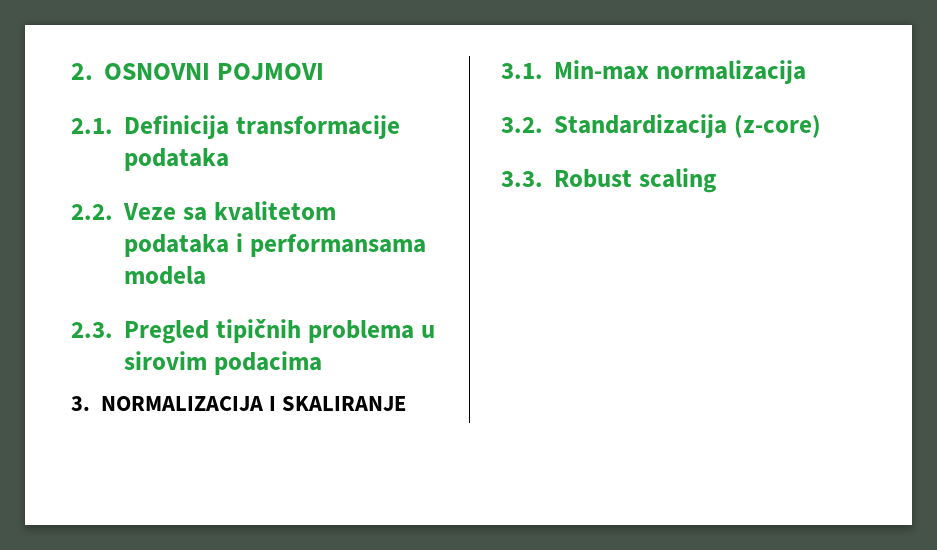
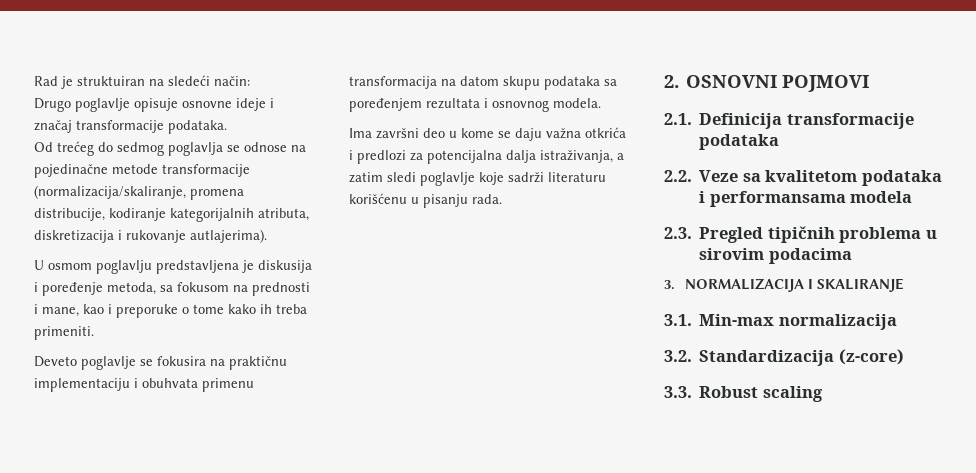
+ Rad je struktuiran na sledeći način:
+ Drugo poglavlje opisuje osnovne ideje i značaj transformacije podataka.
+ Od trećeg do sedmog poglavlja se odnose na pojedinačne metode transformacije (normalizacija/skaliranje, promena distribucije, kodiranje kategorijalnih atributa, diskretizacija i rukovanje autlajerima).
+ U osmom poglavlju predstavljena je diskusija i poređenje metoda, sa fokusom na prednosti i mane, kao i preporuke o tome kako ih treba primeniti.
+ Deveto poglavlje se fokusira na praktičnu implementaciju i obuhvata primenu transformacija na datom skupu podataka sa poređenjem rezultata i osnovnog modela.
+ Ima završni deo u kome se daju važna otkrića i predlozi za potencijalna dalja istraživanja, a zatim sledi poglavlje koje sadrži literaturu korišćenu u pisanju rada.

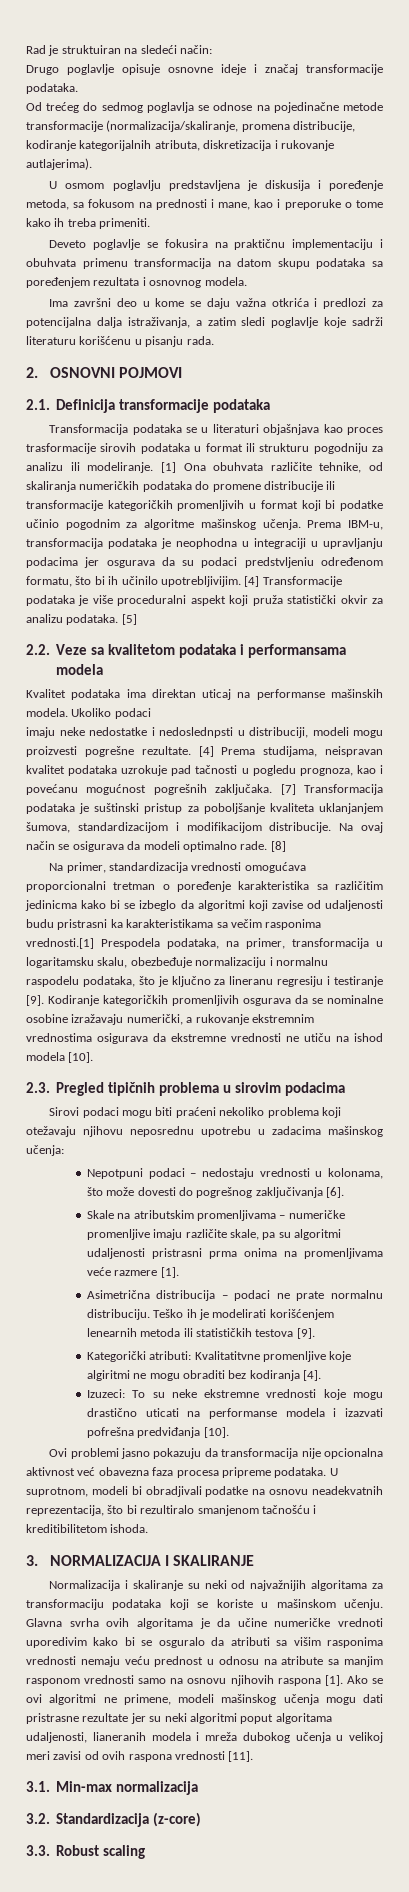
+ Transformacija podataka se u literaturi objašnjava kao proces trasformacije sirovih podataka u format ili strukturu pogodniju za analizu ili modeliranje. [1] Ona obuhvata različite tehnike, od skaliranja numeričkih podataka do promene distribucije ili transformacije kategoričkih promenljivih u format koji bi podatke učinio pogodnim za algoritme mašinskog učenja. Prema IBM-u, transformacija podataka je neophodna u integraciji u upravljanju podacima jer osgurava da su podaci predstvljeniu određenom formatu, što bi ih učinilo upotrebljivijim. [4] Transformacije podataka je više proceduralni aspekt koji pruža statistički okvir za analizu podataka. [5]
+ Kvalitet podataka ima direktan uticaj na performanse mašinskih modela. Ukoliko podaci
+ imaju neke nedostatke i nedoslednpsti u distribuciji, modeli mogu proizvesti pogrešne rezultate. [4] Prema studijama, neispravan kvalitet podataka uzrokuje pad tačnosti u pogledu prognoza, kao i povećanu mogućnost pogrešnih zaključaka. [7] Transformacija podataka je suštinski pristup za poboljšanje kvaliteta uklanjanjem šumova, standardizacijom i modifikacijom distribucije. Na ovaj način se osigurava da modeli optimalno rade. [8]
+ Na primer, standardizacija vrednosti omogućava proporcionalni tretman o poređenje karakteristika sa različitim jedinicma kako bi se izbeglo da algoritmi koji zavise od udaljenosti budu pristrasni ka karakteristikama sa večim rasponima vrednosti.[1] Prespodela podataka, na primer, transformacija u logaritamsku skalu, obezbeđuje normalizaciju i normalnu raspodelu podataka, što je ključno za lineranu regresiju i testiranje [9]. Kodiranje kategoričkih promenljivih osgurava da se nominalne osobine izražavaju numerički, a rukovanje ekstremnim vrednostima osigurava da ekstremne vrednosti ne utiču na ishod modela [10].
+ Sirovi podaci mogu biti praćeni nekoliko problema koji otežavaju njihovu neposrednu upotrebu u zadacima mašinskog učenja:
+ Nepotpuni podaci – nedostaju vrednosti u kolonama, što može dovesti do pogrešnog zaključivanja [6].
+ Skale na atributskim promenljivama – numeričke promenljive imaju različite skale, pa su algoritmi udaljenosti pristrasni prma onima na promenljivama veće razmere [1].
+ Asimetrična distribucija – podaci ne prate normalnu distribuciju. Teško ih je modelirati korišćenjem lenearnih metoda ili statističkih testova [9].
+ Kategorički atributi: Kvalitatitvne promenljive koje algiritmi ne mogu obraditi bez kodiranja [4].
+ Izuzeci: To su neke ekstremne vrednosti koje mogu drastično uticati na performanse modela i izazvati pofrešna predviđanja [10].
+ Ovi problemi jasno pokazuju da transformacija nije opcionalna aktivnost već obavezna faza procesa pripreme podataka. U suprotnom, modeli bi obradjivali podatke na osnovu neadekvatnih reprezentacija, što bi rezultiralo smanjenom tačnošću i kreditibilitetom ishoda.
  3. NORMALIZACIJA I SKALIRANJE
+ Normalizacija i skaliranje su neki od najvažnijih algoritama za transformaciju podataka koji se koriste u mašinskom učenju. Glavna svrha ovih algoritama je da učine numeričke vrednoti uporedivim kako bi se osguralo da atributi sa višim rasponima vrednosti nemaju veću prednost u odnosu na atribute sa manjim rasponom vrednosti samo na osnovu njihovih raspona [1]. Ako se ovi algoritmi ne primene, modeli mašinskog učenja mogu dati pristrasne rezultate jer su neki algoritmi poput algoritama udaljenosti, lianeranih modela i mreža dubokog učenja u velikoj meri zavisi od ovih raspona vrednosti [11].

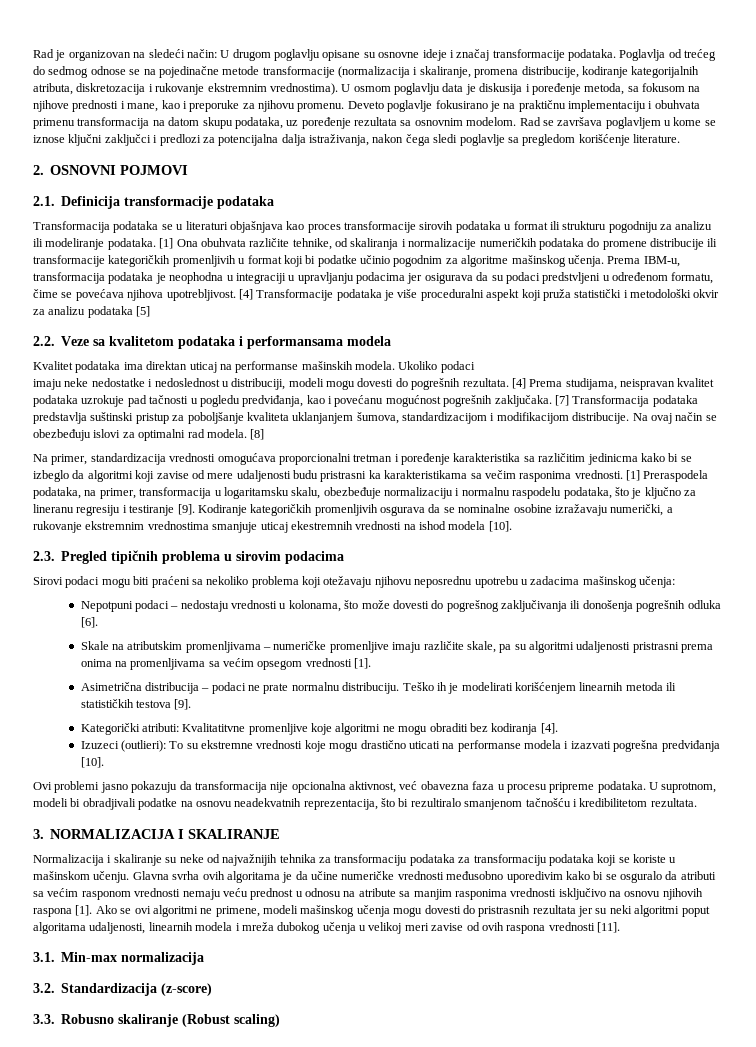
- Rad je struktuiran na sledeći način:
- Drugo poglavlje opisuje osnovne ideje i značaj transformacije podataka.
- Od trećeg do sedmog poglavlja se odnose na pojedinačne metode transformacije (normalizacija/skaliranje, promena distribucije, kodiranje kategorijalnih atributa, diskretizacija i rukovanje autlajerima).
- U osmom poglavlju predstavljena je diskusija i poređenje metoda, sa fokusom na prednosti i mane, kao i preporuke o tome kako ih treba primeniti.
- Deveto poglavlje se fokusira na praktičnu implementaciju i obuhvata primenu transformacija na datom skupu podataka sa poređenjem rezultata i osnovnog modela.
- Ima završni deo u kome se daju važna otkrića i predlozi za potencijalna dalja istraživanja, a zatim sledi poglavlje koje sadrži literaturu korišćenu u pisanju rada.
+ Rad je organizovan na sledeći način: U drugom poglavlju opisane su osnovne ideje i značaj transformacije podataka. Poglavlja od trećeg do sedmog odnose se na pojedinačne metode transformacije (normalizacija i skaliranje, promena distribucije, kodiranje kategorijalnih atributa, diskretozacija i rukovanje ekstremnim vrednostima). U osmom poglavlju data je diskusija i poređenje metoda, sa fokusom na njihove prednosti i mane, kao i preporuke za njihovu promenu. Deveto poglavlje fokusirano je na praktičnu implementaciju i obuhvata primenu transformacija na datom skupu podataka, uz poređenje rezultata sa osnovnim modelom. Rad se završava poglavljem u kome se iznose ključni zaključci i predlozi za potencijalna dalja istraživanja, nakon čega sledi poglavlje sa pregledom korišćenje literature.
- Transformacija podataka se u literaturi objašnjava kao proces trasformacije sirovih podataka u format ili strukturu pogodniju za analizu ili modeliranje.
+ Transformacija podataka se u literaturi objašnjava kao proces transformacije sirovih podataka u format ili strukturu pogodniju za analizu ili modeliranje podataka.
- [1] Ona obuhvata različite tehnike, od skaliranja numeričkih podataka do promene distribucije ili transformacije kategoričkih promenljivih u format koji bi podatke učinio pogodnim za algoritme mašinskog učenja.
+ [1] Ona obuhvata različite tehnike, od skaliranja i normalizacije numeričkih podataka do promene distribucije ili transformacije kategoričkih promenljivih u format koji bi podatke učinio pogodnim za algoritme mašinskog učenja.
- Prema IBM-u, transformacija podataka je neophodna u integraciji u upravljanju podacima jer osgurava da su podaci predstvljeniu određenom formatu, što bi ih učinilo upotrebljivijim.
+ Prema IBM-u, transformacija podataka je neophodna u integraciji u upravljanju podacima jer osigurava da su podaci predstvljeni u određenom formatu, čime se povećava njihova upotrebljivost.
- [4] Transformacije podataka je više proceduralni aspekt koji pruža statistički okvir za analizu podataka. [5]
+ [4] Transformacije podataka je više proceduralni aspekt koji pruža statistički i metodološki okvir za analizu podataka [5]
- imaju neke nedostatke i nedoslednpsti u distribuciji, modeli mogu proizvesti pogrešne rezultate.
+ imaju neke nedostatke i nedoslednost u distribuciji, modeli mogu dovesti do pogrešnih rezultata.
- [4] Prema studijama, neispravan kvalitet podataka uzrokuje pad tačnosti u pogledu prognoza, kao i povećanu mogućnost pogrešnih zaključaka.
+ [4] Prema studijama, neispravan kvalitet podataka uzrokuje pad tačnosti u pogledu predviđanja, kao i povećanu mogućnost pogrešnih zaključaka.
- [7] Transformacija podataka je suštinski pristup za poboljšanje kvaliteta uklanjanjem šumova, standardizacijom i modifikacijom distribucije.
+ [7] Transformacija podataka predstavlja suštinski pristup za poboljšanje kvaliteta uklanjanjem šumova, standardizacijom i modifikacijom distribucije.
- Na ovaj način se osigurava da modeli optimalno rade.
+ Na ovaj način se obezbeđuju islovi za optimalni rad modela.
- Na primer, standardizacija vrednosti omogućava proporcionalni tretman o poređenje karakteristika sa različitim jedinicma kako bi se izbeglo da algoritmi koji zavise od udaljenosti budu pristrasni ka karakteristikama sa večim rasponima vrednosti.[1] Prespodela podataka, na primer, transformacija u logaritamsku skalu, obezbeđuje normalizaciju i normalnu raspodelu podataka, što je ključno za lineranu regresiju i testiranje [9].
+ Na primer, standardizacija vrednosti omogućava proporcionalni tretman i poređenje karakteristika sa različitim jedinicma kako bi se izbeglo da algoritmi koji zavise od mere udaljenosti budu pristrasni ka karakteristikama sa večim rasponima vrednosti. [1] Preraspodela podataka, na primer, transformacija u logaritamsku skalu, obezbeđuje normalizaciju i normalnu raspodelu podataka, što je ključno za lineranu regresiju i testiranje [9].
- Kodiranje kategoričkih promenljivih osgurava da se nominalne osobine izražavaju numerički, a rukovanje ekstremnim vrednostima osigurava da ekstremne vrednosti ne utiču na ishod modela [10].
+ Kodiranje kategoričkih promenljivih osgurava da se nominalne osobine izražavaju numerički, a rukovanje ekstremnim vrednostima smanjuje uticaj ekestremnih vrednosti na ishod modela [10].
- Sirovi podaci mogu biti praćeni nekoliko problema koji otežavaju njihovu neposrednu upotrebu u zadacima mašinskog učenja:
+ Sirovi podaci mogu biti praćeni sa nekoliko problema koji otežavaju njihovu neposrednu upotrebu u zadacima mašinskog učenja:
- Nepotpuni podaci – nedostaju vrednosti u kolonama, što može dovesti do pogrešnog zaključivanja [6].
+ Nepotpuni podaci – nedostaju vrednosti u kolonama, što može dovesti do pogrešnog zaključivanja ili donošenja pogrešnih odluka [6].
- Skale na atributskim promenljivama – numeričke promenljive imaju različite skale, pa su algoritmi udaljenosti pristrasni prma onima na promenljivama veće razmere [1].
+ Skale na atributskim promenljivama – numeričke promenljive imaju različite skale, pa su algoritmi udaljenosti pristrasni prema onima na promenljivama sa većim opsegom vrednosti [1].
- Teško ih je modelirati korišćenjem lenearnih metoda ili statističkih testova [9].
+ Teško ih je modelirati korišćenjem linearnih metoda ili statističkih testova [9].
- Kategorički atributi: Kvalitatitvne promenljive koje algiritmi ne mogu obraditi bez kodiranja [4].
+ Kategorički atributi: Kvalitatitvne promenljive koje algoritmi ne mogu obraditi bez kodiranja [4].
- Izuzeci: To su neke ekstremne vrednosti koje mogu drastično uticati na performanse modela i izazvati pofrešna predviđanja [10].
+ Izuzeci (outlieri): To su ekstremne vrednosti koje mogu drastično uticati na performanse modela i izazvati pogrešna predviđanja [10].
- Ovi problemi jasno pokazuju da transformacija nije opcionalna aktivnost već obavezna faza procesa pripreme podataka.
+ Ovi problemi jasno pokazuju da transformacija nije opcionalna aktivnost, već obavezna faza u procesu pripreme podataka.
- U suprotnom, modeli bi obradjivali podatke na osnovu neadekvatnih reprezentacija, što bi rezultiralo smanjenom tačnošću i kreditibilitetom ishoda.
+ U suprotnom, modeli bi obradjivali podatke na osnovu neadekvatnih reprezentacija, što bi rezultiralo smanjenom tačnošću i kredibilitetom rezultata.
- Normalizacija i skaliranje su neki od najvažnijih algoritama za transformaciju podataka koji se koriste u mašinskom učenju.
+ Normalizacija i skaliranje su neke od najvažnijih tehnika za transformaciju podataka za transformaciju podataka koji se koriste u mašinskom učenju.
- Glavna svrha ovih algoritama je da učine numeričke vrednoti uporedivim kako bi se osguralo da atributi sa višim rasponima vrednosti nemaju veću prednost u odnosu na atribute sa manjim rasponom vrednosti samo na osnovu njihovih raspona [1].
+ Glavna svrha ovih algoritama je da učine numeričke vrednosti međusobno uporedivim kako bi se osguralo da atributi sa većim rasponom vrednosti nemaju veću prednost u odnosu na atribute sa manjim rasponima vrednosti isključivo na osnovu njihovih raspona [1].
- Ako se ovi algoritmi ne primene, modeli mašinskog učenja mogu dati pristrasne rezultate jer su neki algoritmi poput algoritama udaljenosti, lianeranih modela i mreža dubokog učenja u velikoj meri zavisi od ovih raspona vrednosti [11].
+ Ako se ovi algoritmi ne primene, modeli mašinskog učenja mogu dovesti do pristrasnih rezultata jer su neki algoritmi poput algoritama udaljenosti, linearnih modela i mreža dubokog učenja u velikoj meri zavise od ovih raspona vrednosti [11].
- 3.2. Standardizacija (z-core)
+ 3.2. Standardizacija (z-score)
- 3.3. Robust scaling
+ 3.3. Robusno skaliranje (Robust scaling)

